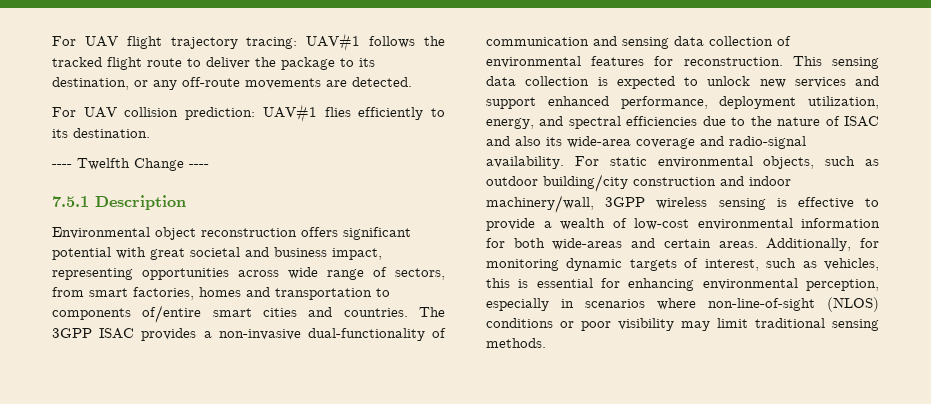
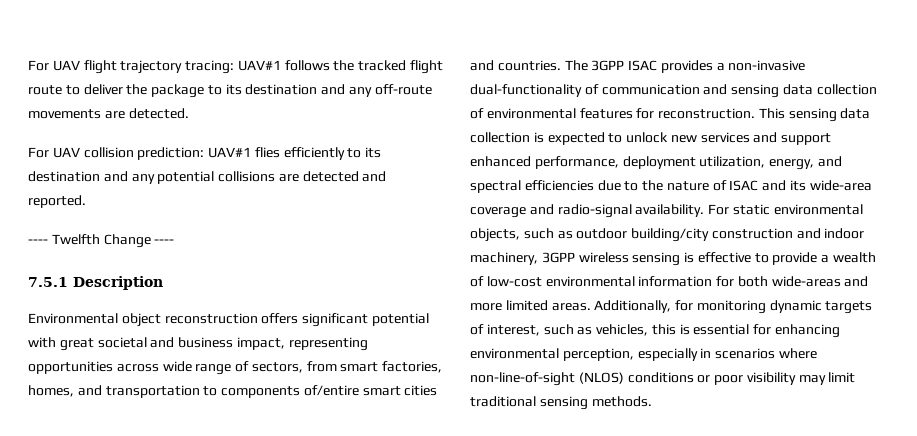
- For UAV flight trajectory tracing: UAV#1 follows the tracked flight route to deliver the package to its destination, or any off-route movements are detected.
+ For UAV flight trajectory tracing: UAV#1 follows the tracked flight route to deliver the package to its destination and any off-route movements are detected.
- For UAV collision prediction: UAV#1 flies efficiently to its destination.
+ For UAV collision prediction: UAV#1 flies efficiently to its destination and any potential collisions are detected and reported.
- Environmental object reconstruction offers significant potential with great societal and business impact, representing opportunities across wide range of sectors, from smart factories, homes and transportation to components of/entire smart cities and countries.
+ Environmental object reconstruction offers significant potential with great societal and business impact, representing opportunities across wide range of sectors, from smart factories, homes, and transportation to components of/entire smart cities and countries.
- This sensing data collection is expected to unlock new services and support enhanced performance, deployment utilization, energy, and spectral efficiencies due to the nature of ISAC and also its wide-area coverage and radio-signal availability.
+ This sensing data collection is expected to unlock new services and support enhanced performance, deployment utilization, energy, and spectral efficiencies due to the nature of ISAC and its wide-area coverage and radio-signal availability.
- For static environmental objects, such as outdoor building/city construction and indoor machinery/wall, 3GPP wireless sensing is effective to provide a wealth of low-cost environmental information for both wide-areas and certain areas.
+ For static environmental objects, such as outdoor building/city construction and indoor machinery, 3GPP wireless sensing is effective to provide a wealth of low-cost environmental information for both wide-areas and more limited areas.

